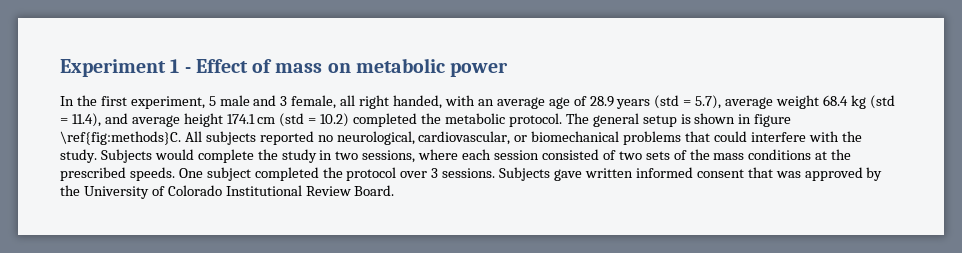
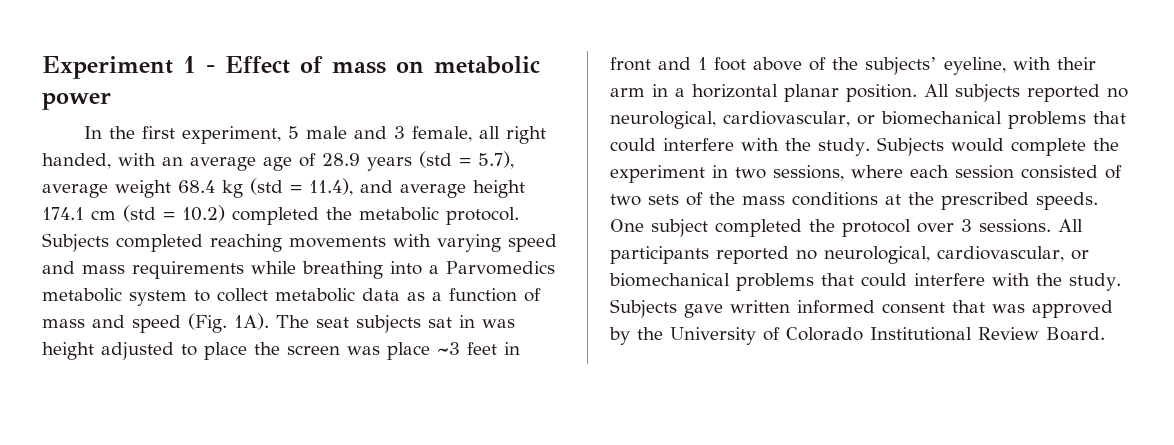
- The general setup is shown in figure \ref{fig:methods}C.
+ Subjects completed reaching movements with varying speed and mass requirements while breathing into a Parvomedics metabolic system to collect metabolic data as a function of mass and speed (Fig. 1A). The seat subjects sat in was height adjusted to place the screen was place ~3 feet in front and 1 foot above of the subjects’ eyeline, with their arm in a horizontal planar position.
- Subjects would complete the study in two sessions, where each session consisted of two sets of the mass conditions at the prescribed speeds.
+ Subjects would complete the experiment in two sessions, where each session consisted of two sets of the mass conditions at the prescribed speeds.
+ All participants reported no neurological, cardiovascular, or biomechanical problems that could interfere with the study.

